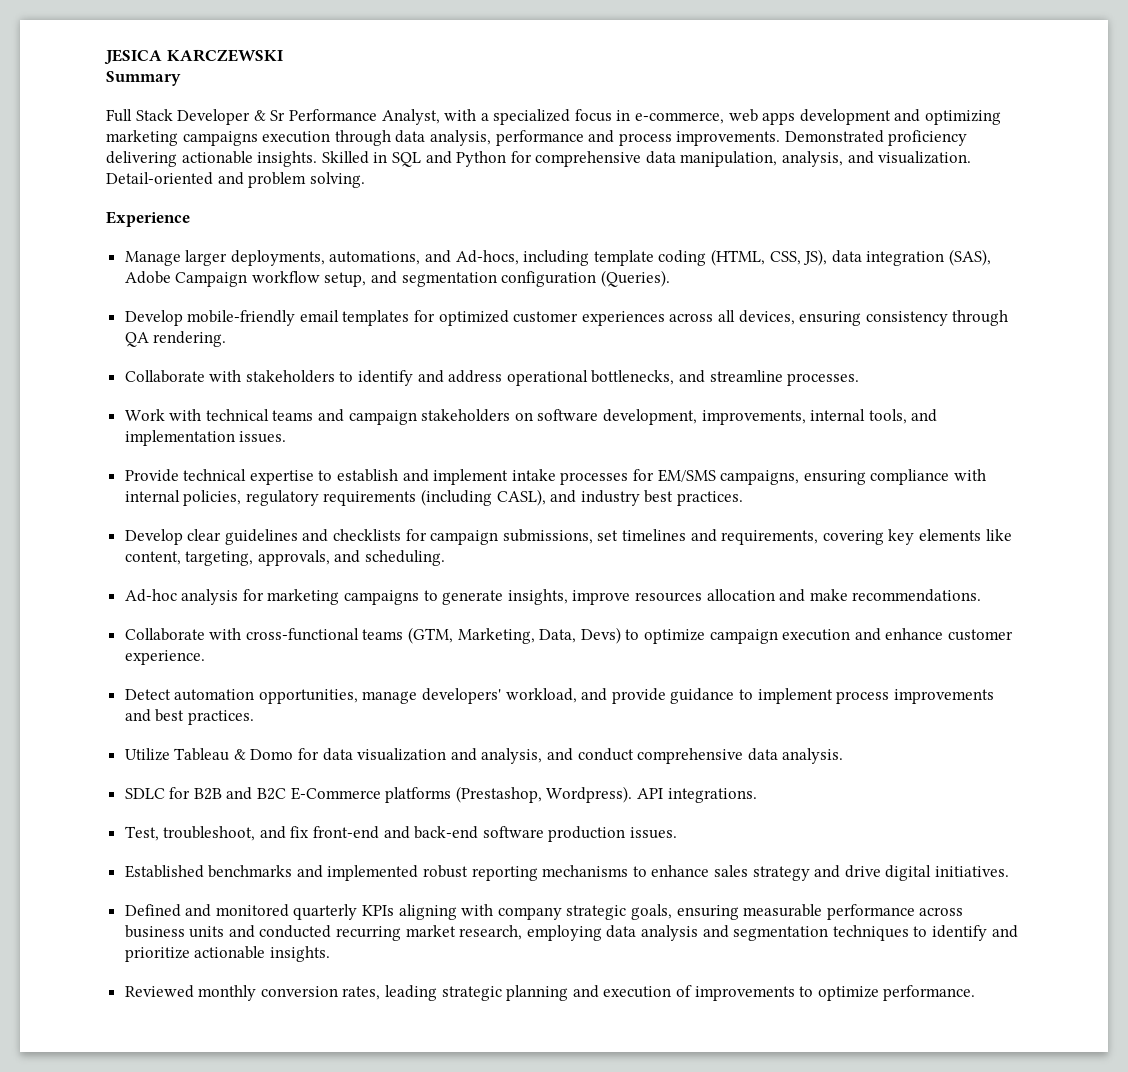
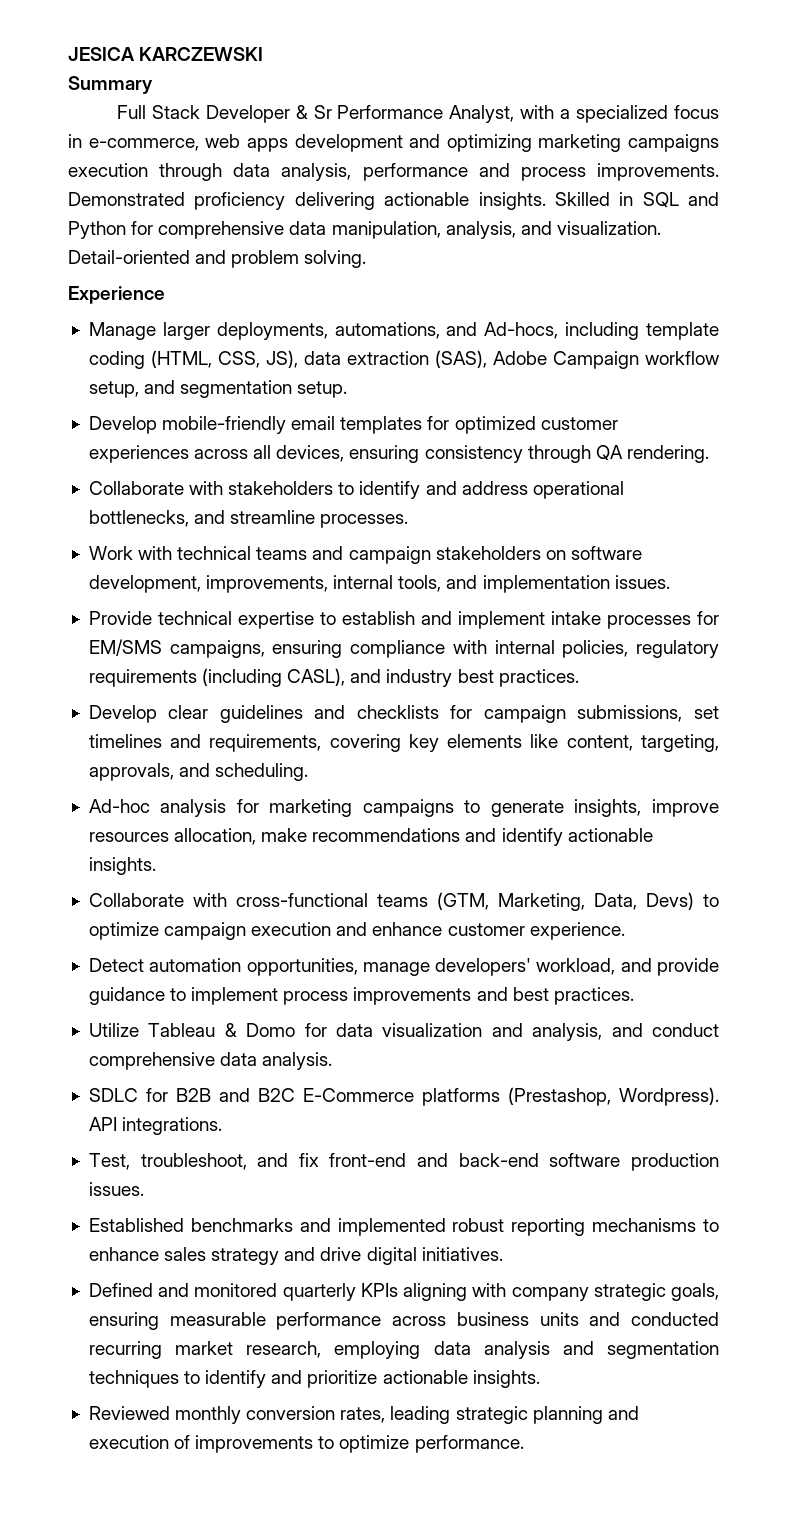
- Manage larger deployments, automations, and Ad-hocs, including template coding (HTML, CSS, JS), data integration (SAS), Adobe Campaign workflow setup, and segmentation configuration (Queries).
+ Manage larger deployments, automations, and Ad-hocs, including template coding (HTML, CSS, JS), data extraction (SAS), Adobe Campaign workflow setup, and segmentation setup.
- Ad-hoc analysis for marketing campaigns to generate insights, improve resources allocation and make recommendations.
+ Ad-hoc analysis for marketing campaigns to generate insights, improve resources allocation, make recommendations and identify actionable insights.

